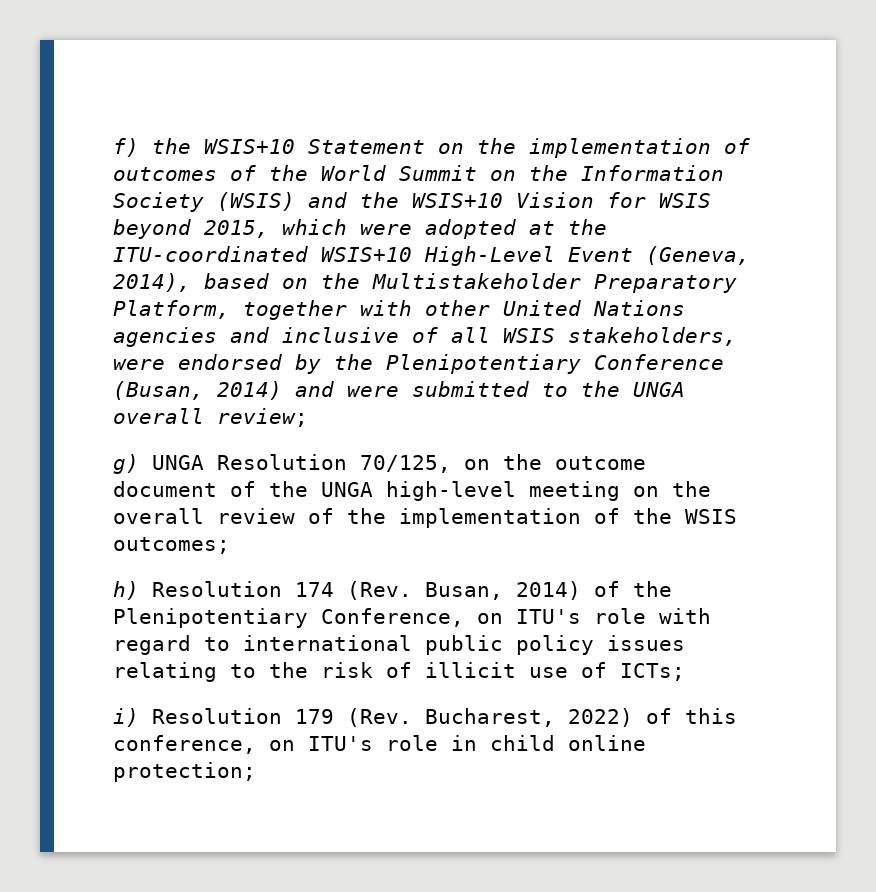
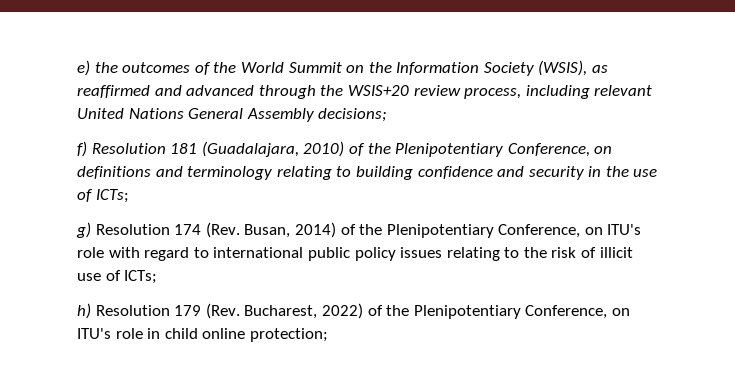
- f) the WSIS+10 Statement on the implementation of outcomes of the World Summit on the Information Society (WSIS) and the WSIS+10 Vision for WSIS beyond 2015, which were adopted at the ITU-coordinated WSIS+10 High-Level Event (Geneva, 2014), based on the Multistakeholder Preparatory Platform, together with other United Nations agencies and inclusive of all WSIS stakeholders, were endorsed by the Plenipotentiary Conference (Busan, 2014) and were submitted to the UNGA overall review;
- g) UNGA Resolution 70/125, on the outcome document of the UNGA high-level meeting on the overall review of the implementation of the WSIS outcomes;
- h) Resolution 174 (Rev. Busan, 2014) of the Plenipotentiary Conference, on ITU's role with regard to international public policy issues relating to the risk of illicit use of ICTs;
+ e) the outcomes of the World Summit on the Information Society (WSIS), as reaffirmed and advanced through the WSIS+20 review process, including relevant United Nations General Assembly decisions;
+ f) Resolution 181 (Guadalajara, 2010) of the Plenipotentiary Conference, on definitions and terminology relating to building confidence and security in the use of ICTs;
+ g) Resolution 174 (Rev. Busan, 2014) of the Plenipotentiary Conference, on ITU's role with regard to international public policy issues relating to the risk of illicit use of ICTs;
- i) Resolution 179 (Rev. Bucharest, 2022) of this conference, on ITU's role in child online protection;
+ h) Resolution 179 (Rev. Bucharest, 2022) of the Plenipotentiary Conference, on ITU's role in child online protection;

